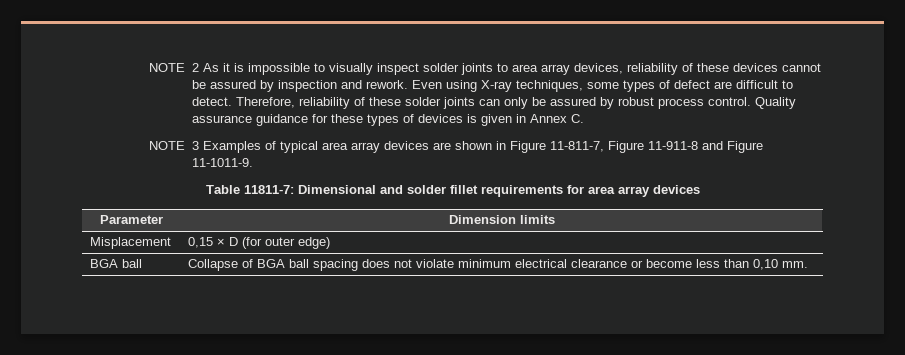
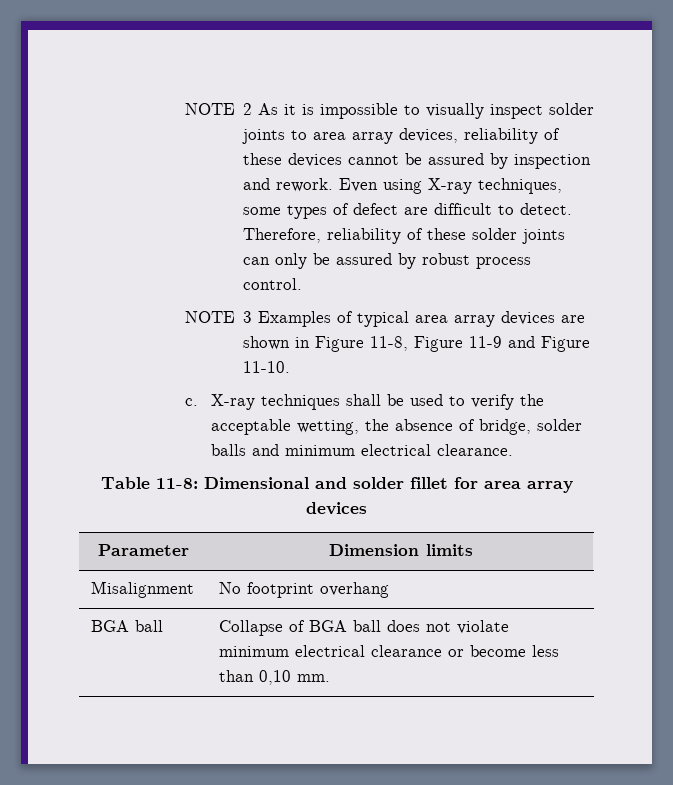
- Quality assurance guidance for these types of devices is given in Annex C.
- NOTE 3 Examples of typical area array devices are shown in Figure 11-811-7, Figure 11-911-8 and Figure 11-1011-9.
+ NOTE 3 Examples of typical area array devices are shown in Figure 11-8, Figure 11-9 and Figure 11-10.
+ c. X-ray techniques shall be used to verify the acceptable wetting, the absence of bridge, solder balls and minimum electrical clearance.
- Table 11811-7: Dimensional and solder fillet requirements for area array devices
+ Table 11-8: Dimensional and solder fillet for area array devices
- Misplacement | 0,15 × D (for outer edge)
+ Misalignment | No footprint overhang
- BGA ball | Collapse of BGA ball spacing does not violate minimum electrical clearance or become less than 0,10 mm.
+ BGA ball | Collapse of BGA ball does not violate minimum electrical clearance or become less than 0,10 mm.

